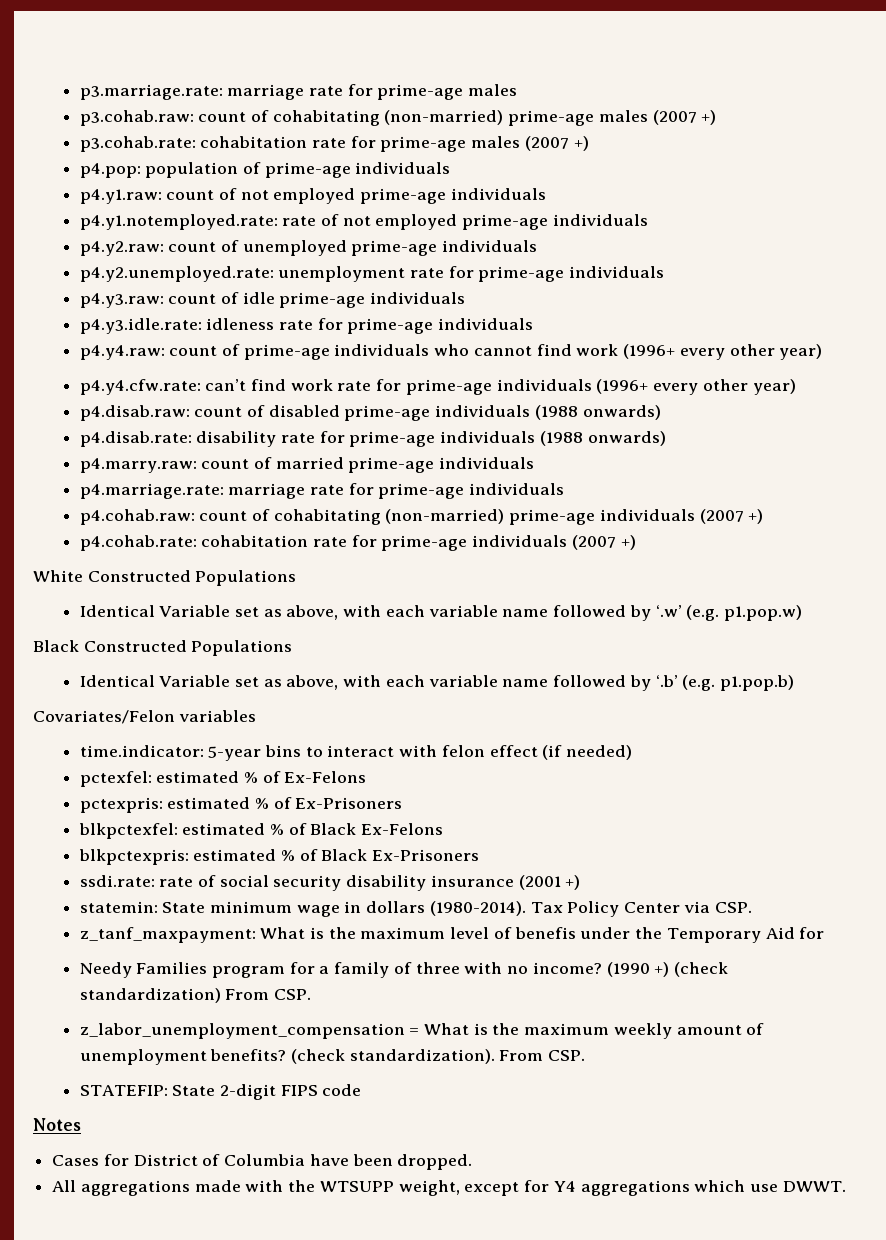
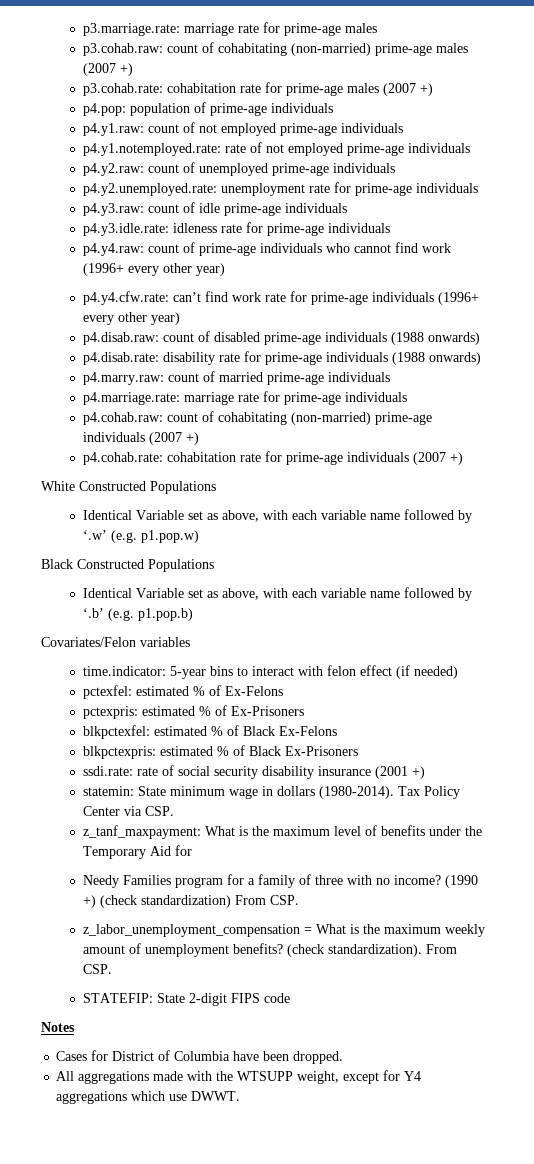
- z_tanf_maxpayment: What is the maximum level of benefis under the Temporary Aid for
+ z_tanf_maxpayment: What is the maximum level of benefits under the Temporary Aid for

